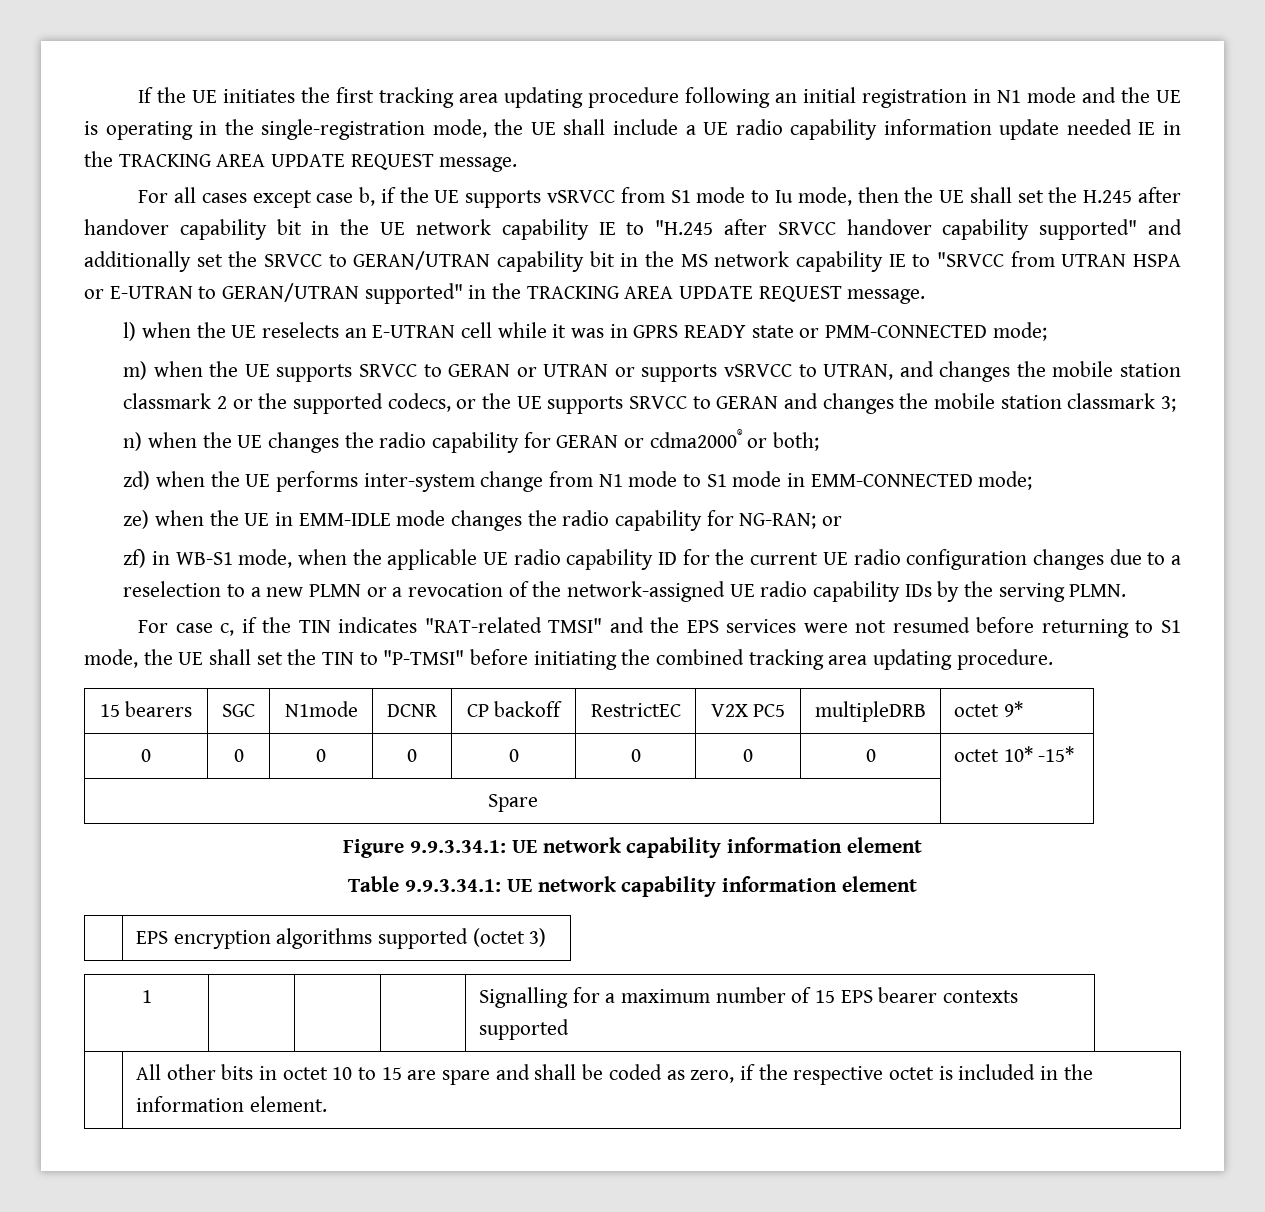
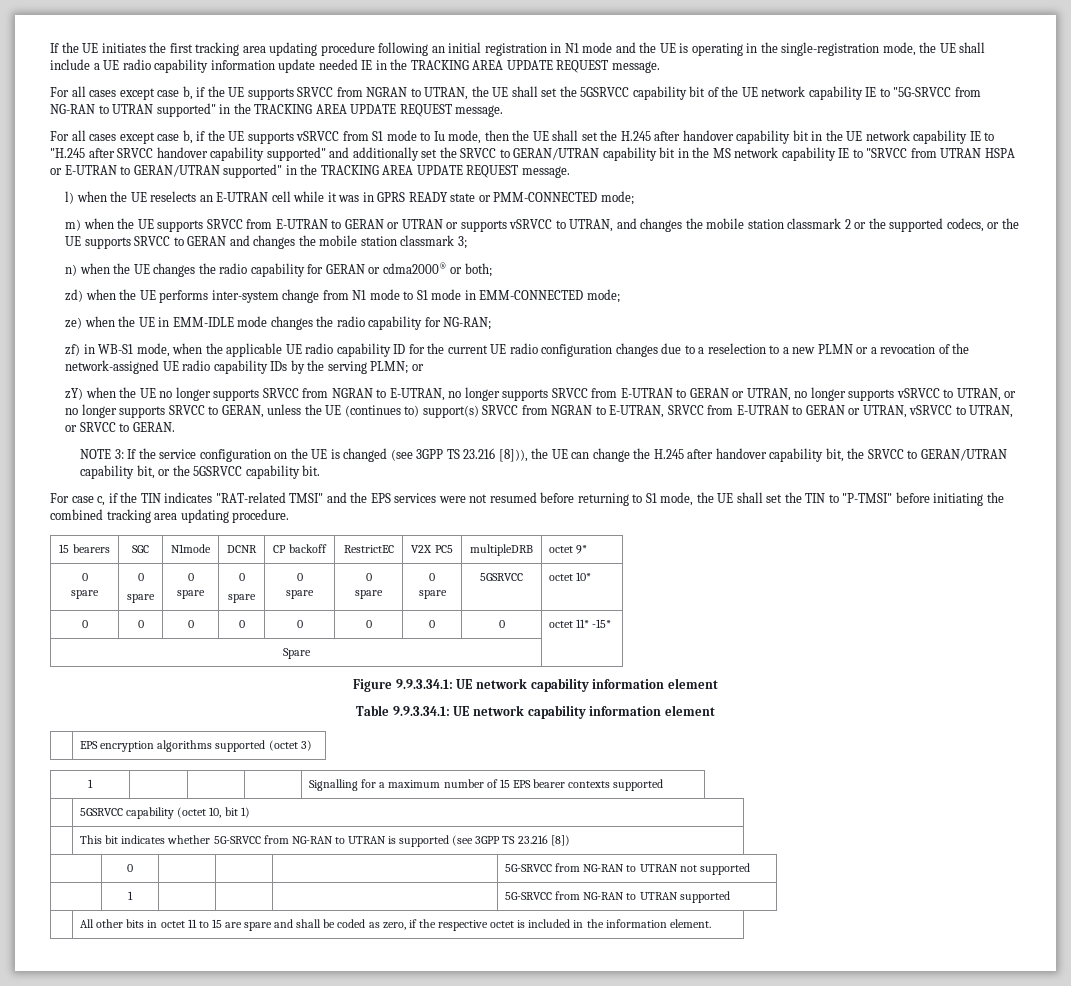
+ For all cases except case b, if the UE supports SRVCC from NGRAN to UTRAN, the UE shall set the 5GSRVCC capability bit of the UE network capability IE to "5G-SRVCC from NG-RAN to UTRAN supported" in the TRACKING AREA UPDATE REQUEST message.
- m) when the UE supports SRVCC to GERAN or UTRAN or supports vSRVCC to UTRAN, and changes the mobile station classmark 2 or the supported codecs, or the UE supports SRVCC to GERAN and changes the mobile station classmark 3;
+ m) when the UE supports SRVCC from E-UTRAN to GERAN or UTRAN or supports vSRVCC to UTRAN, and changes the mobile station classmark 2 or the supported codecs, or the UE supports SRVCC to GERAN and changes the mobile station classmark 3;
- ze) when the UE in EMM-IDLE mode changes the radio capability for NG-RAN; or
+ ze) when the UE in EMM-IDLE mode changes the radio capability for NG-RAN;
- zf) in WB-S1 mode, when the applicable UE radio capability ID for the current UE radio configuration changes due to a reselection to a new PLMN or a revocation of the network-assigned UE radio capability IDs by the serving PLMN.
+ zf) in WB-S1 mode, when the applicable UE radio capability ID for the current UE radio configuration changes due to a reselection to a new PLMN or a revocation of the network-assigned UE radio capability IDs by the serving PLMN; or
+ zY) when the UE no longer supports SRVCC from NGRAN to E-UTRAN, no longer supports SRVCC from E-UTRAN to GERAN or UTRAN, no longer supports vSRVCC to UTRAN, or no longer supports SRVCC to GERAN, unless the UE (continues to) support(s) SRVCC from NGRAN to E-UTRAN, SRVCC from E-UTRAN to GERAN or UTRAN, vSRVCC to UTRAN, or SRVCC to GERAN.
+ NOTE 3: If the service configuration on the UE is changed (see 3GPP TS 23.216 [8])), the UE can change the H.245 after handover capability bit, the SRVCC to GERAN/UTRAN capability bit, or the 5GSRVCC capability bit.
  15 bearers | SGC | N1mode | DCNR | CP backoff | RestrictEC | V2X PC5 | multipleDRB | octet 9*
- 0 | 0 | 0 | 0 | 0 | 0 | 0 | 0 | octet 10* -15*
+ 0
+ spare | 0
+ spare | 0
+ spare | 0
+ spare | 0
+ spare | 0
+ spare | 0
+ spare | 5GSRVCC | octet 10*
+ 0 | 0 | 0 | 0 | 0 | 0 | 0 | 0 | octet 11* -15*
+ | 5GSRVCC capability (octet 10, bit 1)
+ | This bit indicates whether 5G-SRVCC from NG-RAN to UTRAN is supported (see 3GPP TS 23.216 [8])
+ | 0 | | | | 5G-SRVCC from NG-RAN to UTRAN not supported
+ | 1 | | | | 5G-SRVCC from NG-RAN to UTRAN supported
- | All other bits in octet 10 to 15 are spare and shall be coded as zero, if the respective octet is included in the information element.
+ | All other bits in octet 11 to 15 are spare and shall be coded as zero, if the respective octet is included in the information element.

